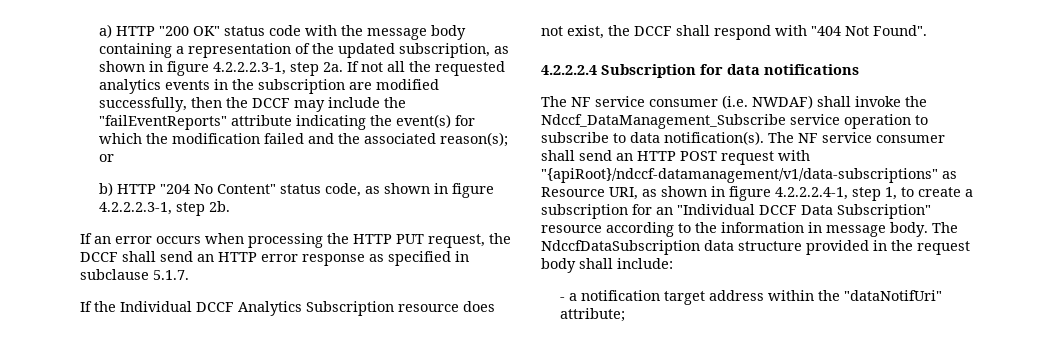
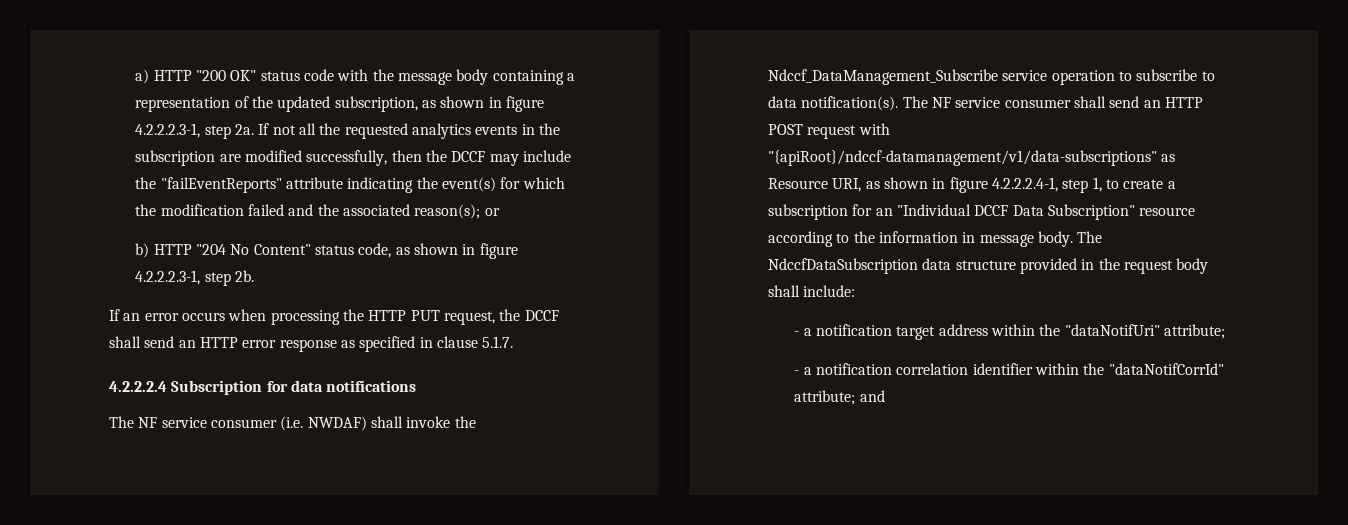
- If an error occurs when processing the HTTP PUT request, the DCCF shall send an HTTP error response as specified in subclause 5.1.7.
+ If an error occurs when processing the HTTP PUT request, the DCCF shall send an HTTP error response as specified in clause 5.1.7.
- If the Individual DCCF Analytics Subscription resource does not exist, the DCCF shall respond with "404 Not Found".
+ - a notification correlation identifier within the "dataNotifCorrId" attribute; and

